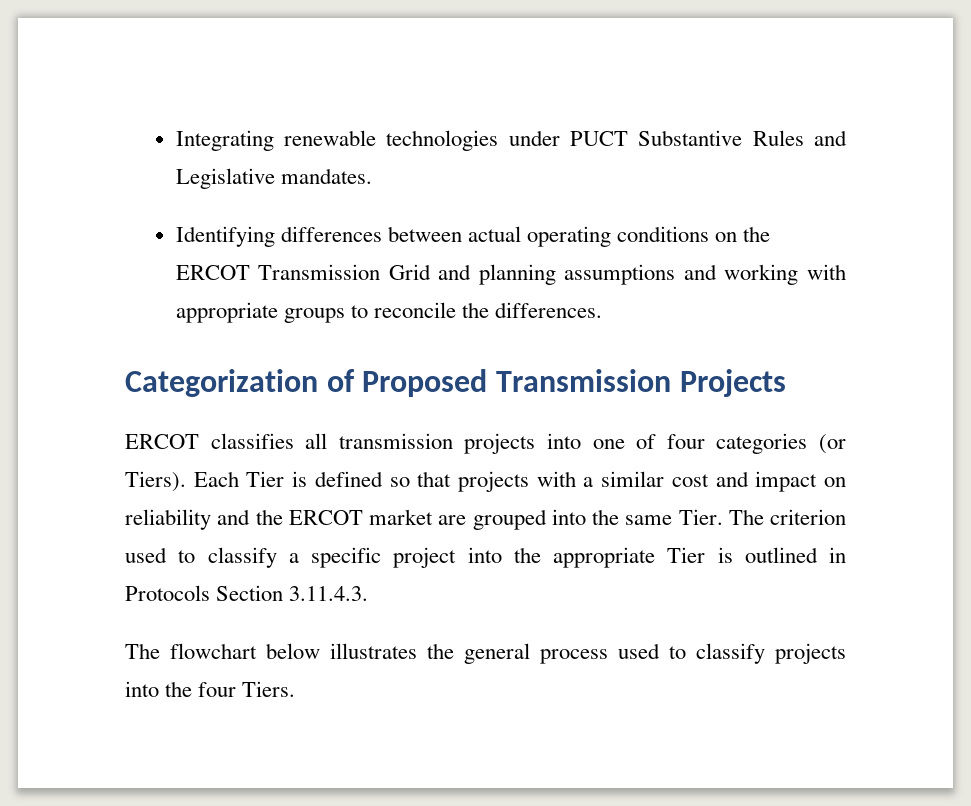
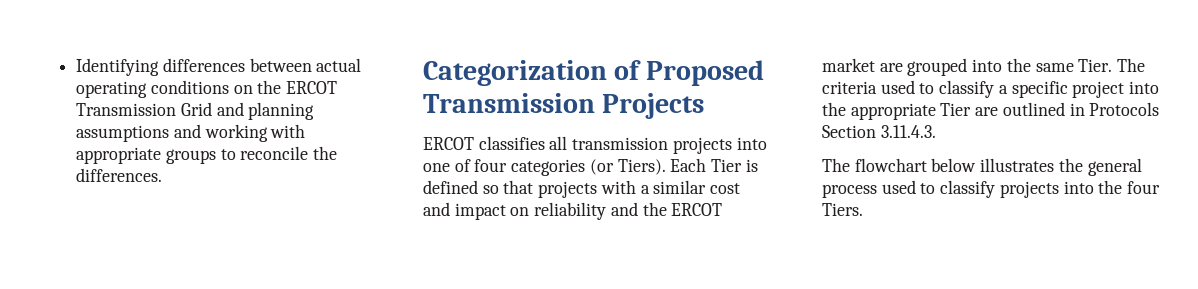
- Integrating renewable technologies under PUCT Substantive Rules and Legislative mandates.
- The criterion used to classify a specific project into the appropriate Tier is outlined in Protocols Section 3.11.4.3.
+ The criteria used to classify a specific project into the appropriate Tier are outlined in Protocols Section 3.11.4.3.

